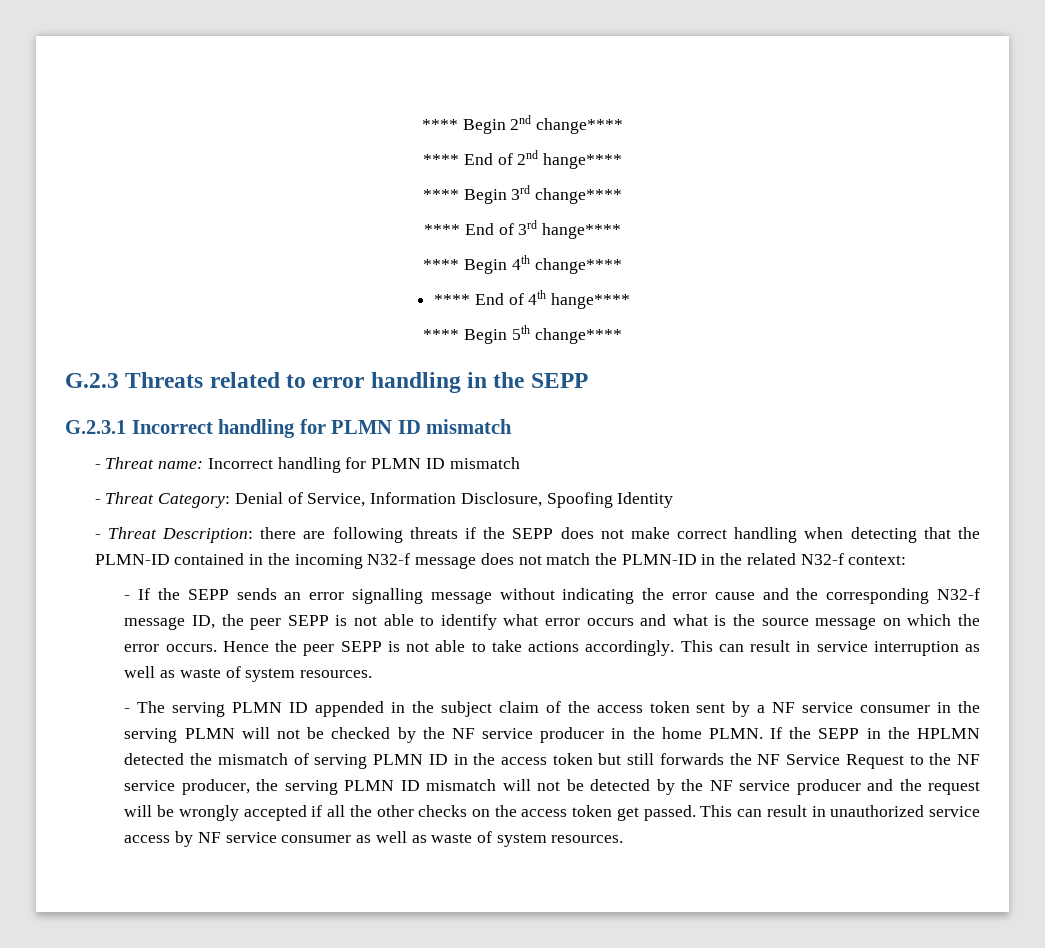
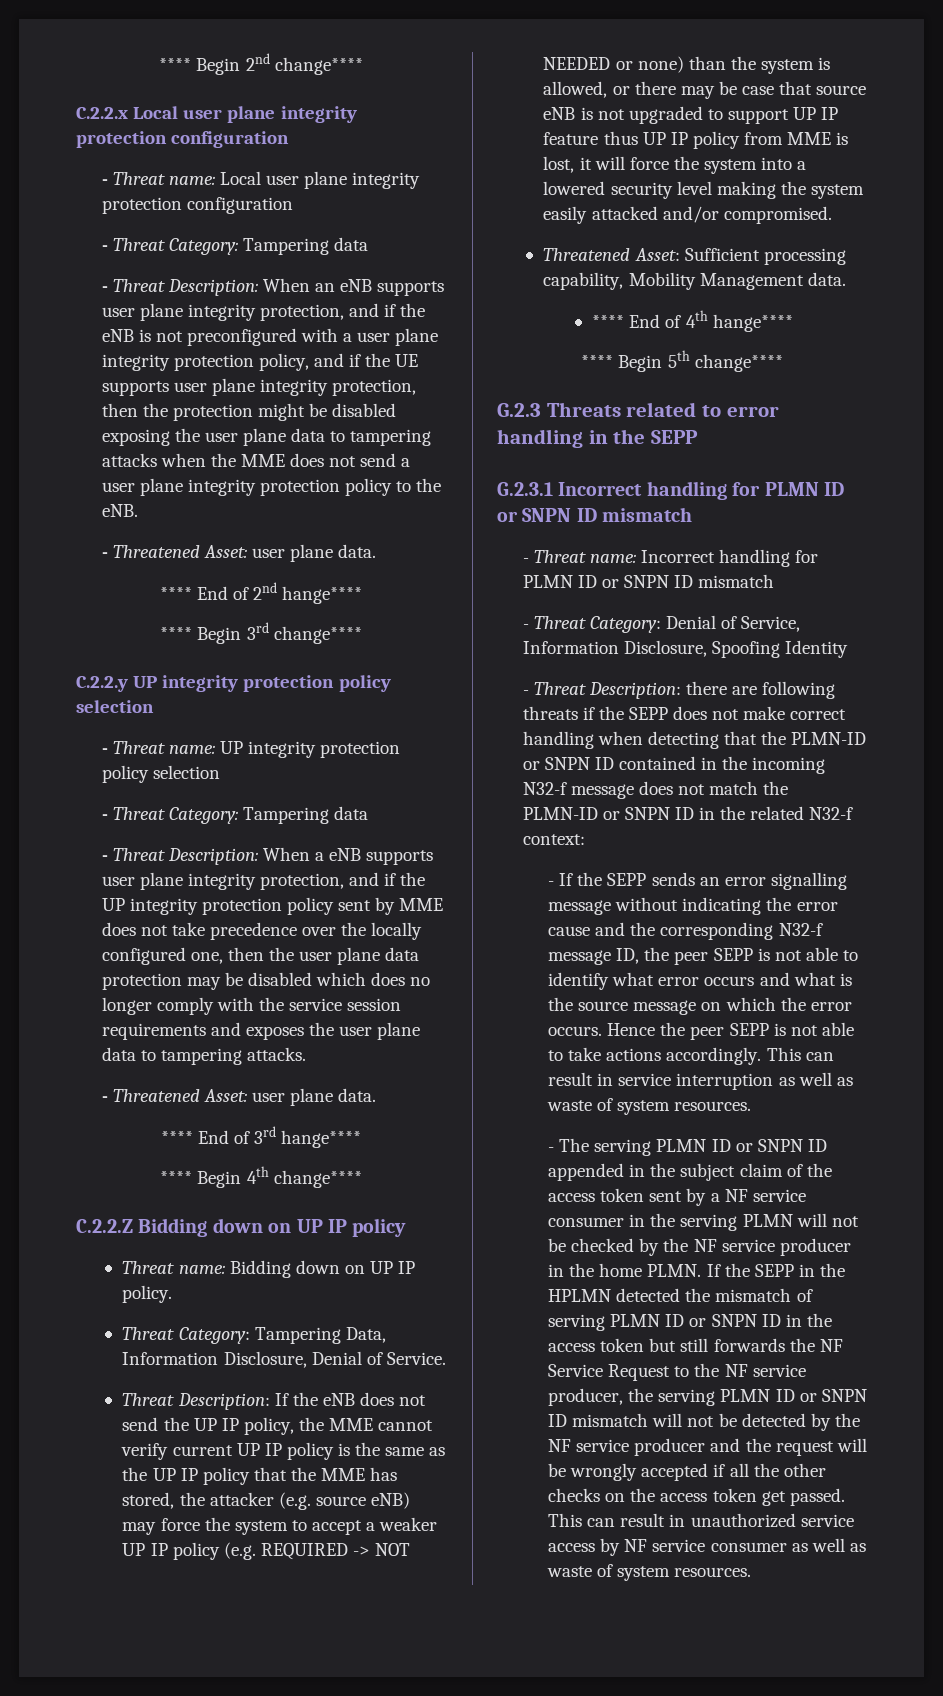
+ C.2.2.x Local user plane integrity protection configuration
+ - Threat name: Local user plane integrity protection configuration
+ - Threat Category: Tampering data
+ - Threat Description: When an eNB supports user plane integrity protection, and if the eNB is not preconfigured with a user plane integrity protection policy, and if the UE supports user plane integrity protection, then the protection might be disabled exposing the user plane data to tampering attacks when the MME does not send a user plane integrity protection policy to the eNB.
+ - Threatened Asset: user plane data.
+ C.2.2.y UP integrity protection policy selection
+ - Threat name: UP integrity protection policy selection
+ - Threat Category: Tampering data
+ - Threat Description: When a eNB supports user plane integrity protection, and if the UP integrity protection policy sent by MME does not take precedence over the locally configured one, then the user plane data protection may be disabled which does no longer comply with the service session requirements and exposes the user plane data to tampering attacks.
+ - Threatened Asset: user plane data.
+ C.2.2.Z Bidding down on UP IP policy
+ Threat name: Bidding down on UP IP policy.
+ Threat Category: Tampering Data, Information Disclosure, Denial of Service.
+ Threat Description: If the eNB does not send the UP IP policy, the MME cannot verify current UP IP policy is the same as the UP IP policy that the MME has stored, the attacker (e.g. source eNB) may force the system to accept a weaker UP IP policy (e.g. REQUIRED -> NOT NEEDED or none) than the system is allowed, or there may be case that source eNB is not upgraded to support UP IP feature thus UP IP policy from MME is lost, it will force the system into a lowered security level making the system easily attacked and/or compromised.
+ Threatened Asset: Sufficient processing capability, Mobility Management data.
- G.2.3.1 Incorrect handling for PLMN ID mismatch
+ G.2.3.1 Incorrect handling for PLMN ID or SNPN ID mismatch
- - Threat name: Incorrect handling for PLMN ID mismatch
+ - Threat name: Incorrect handling for PLMN ID or SNPN ID mismatch
- - Threat Description: there are following threats if the SEPP does not make correct handling when detecting that the PLMN-ID contained in the incoming N32-f message does not match the PLMN-ID in the related N32-f context:
+ - Threat Description: there are following threats if the SEPP does not make correct handling when detecting that the PLMN-ID or SNPN ID contained in the incoming N32-f message does not match the PLMN-ID or SNPN ID in the related N32-f context:
- - The serving PLMN ID appended in the subject claim of the access token sent by a NF service consumer in the serving PLMN will not be checked by the NF service producer in the home PLMN.
+ - The serving PLMN ID or SNPN ID appended in the subject claim of the access token sent by a NF service consumer in the serving PLMN will not be checked by the NF service producer in the home PLMN.
- If the SEPP in the HPLMN detected the mismatch of serving PLMN ID in the access token but still forwards the NF Service Request to the NF service producer, the serving PLMN ID mismatch will not be detected by the NF service producer and the request will be wrongly accepted if all the other checks on the access token get passed.
+ If the SEPP in the HPLMN detected the mismatch of serving PLMN ID or SNPN ID in the access token but still forwards the NF Service Request to the NF service producer, the serving PLMN ID or SNPN ID mismatch will not be detected by the NF service producer and the request will be wrongly accepted if all the other checks on the access token get passed.

